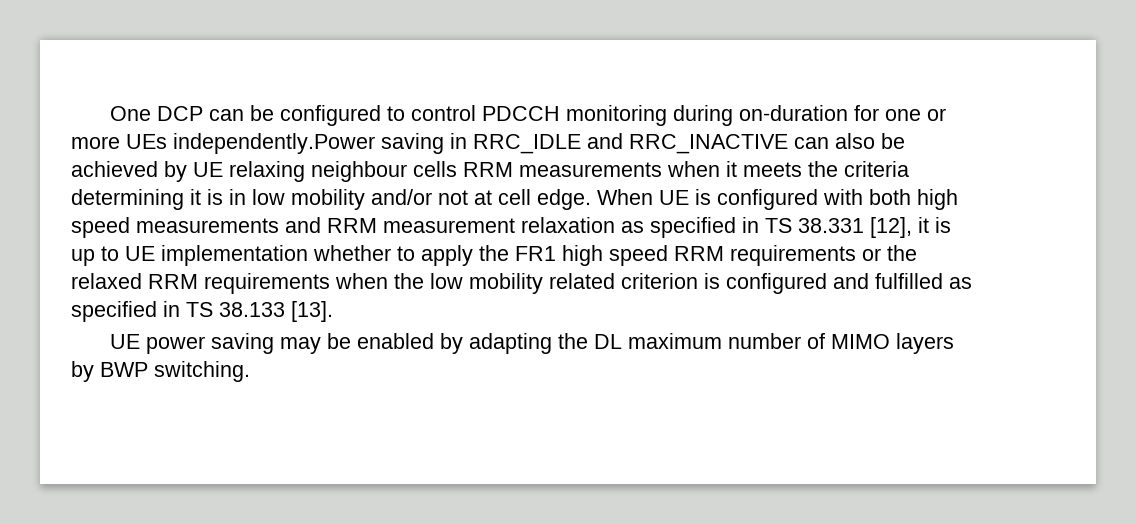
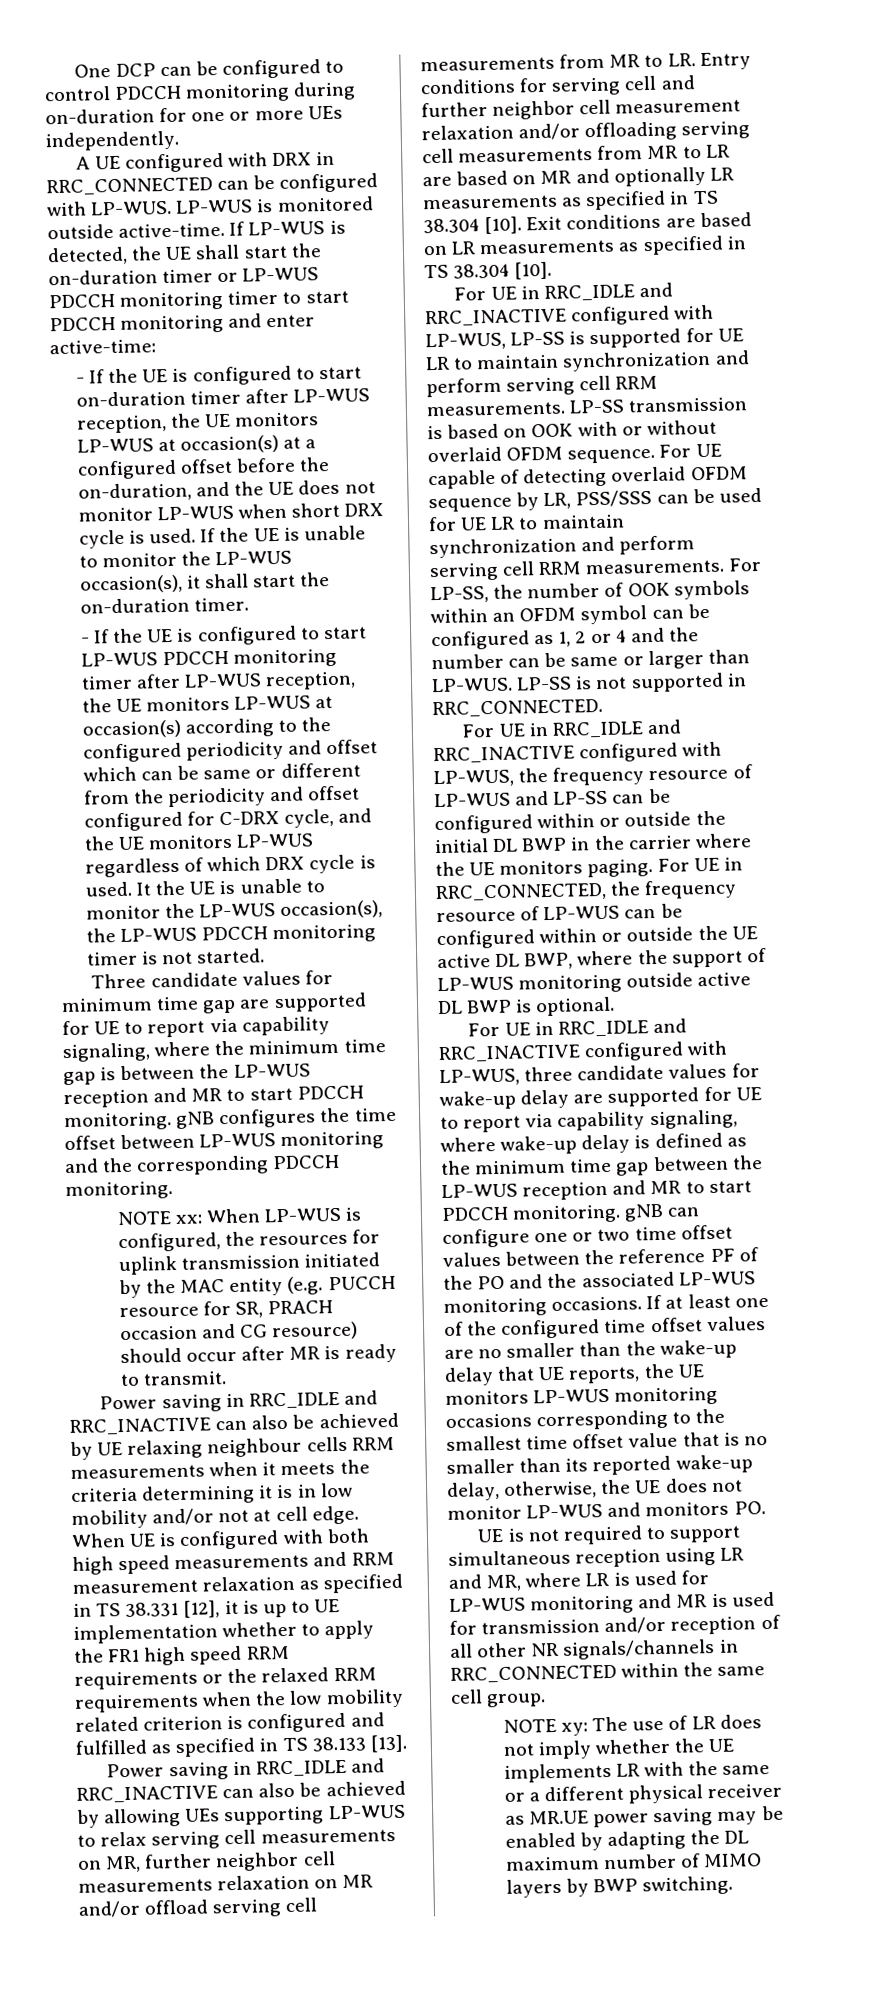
- One DCP can be configured to control PDCCH monitoring during on-duration for one or more UEs independently.Power saving in RRC_IDLE and RRC_INACTIVE can also be achieved by UE relaxing neighbour cells RRM measurements when it meets the criteria determining it is in low mobility and/or not at cell edge.
+ One DCP can be configured to control PDCCH monitoring during on-duration for one or more UEs independently.
+ A UE configured with DRX in RRC_CONNECTED can be configured with LP-WUS. LP-WUS is monitored outside active-time. If LP-WUS is detected, the UE shall start the on-duration timer or LP-WUS PDCCH monitoring timer to start PDCCH monitoring and enter active-time:
+ - If the UE is configured to start on-duration timer after LP-WUS reception, the UE monitors LP-WUS at occasion(s) at a configured offset before the on-duration, and the UE does not monitor LP-WUS when short DRX cycle is used. If the UE is unable to monitor the LP-WUS occasion(s), it shall start the on-duration timer.
+ - If the UE is configured to start LP-WUS PDCCH monitoring timer after LP-WUS reception, the UE monitors LP-WUS at occasion(s) according to the configured periodicity and offset which can be same or different from the periodicity and offset configured for C-DRX cycle, and the UE monitors LP-WUS regardless of which DRX cycle is used. It the UE is unable to monitor the LP-WUS occasion(s), the LP-WUS PDCCH monitoring timer is not started.
+ Three candidate values for minimum time gap are supported for UE to report via capability signaling, where the minimum time gap is between the LP-WUS reception and MR to start PDCCH monitoring. gNB configures the time offset between LP-WUS monitoring and the corresponding PDCCH monitoring.
+ NOTE xx: When LP-WUS is configured, the resources for uplink transmission initiated by the MAC entity (e.g. PUCCH resource for SR, PRACH occasion and CG resource) should occur after MR is ready to transmit.
+ Power saving in RRC_IDLE and RRC_INACTIVE can also be achieved by UE relaxing neighbour cells RRM measurements when it meets the criteria determining it is in low mobility and/or not at cell edge.
- UE power saving may be enabled by adapting the DL maximum number of MIMO layers by BWP switching.
+ Power saving in RRC_IDLE and RRC_INACTIVE can also be achieved by allowing UEs supporting LP-WUS to relax serving cell measurements on MR, further neighbor cell measurements relaxation on MR and/or offload serving cell measurements from MR to LR. Entry conditions for serving cell and further neighbor cell measurement relaxation and/or offloading serving cell measurements from MR to LR are based on MR and optionally LR measurements as specified in TS 38.304 [10]. Exit conditions are based on LR measurements as specified in TS 38.304 [10].
+ For UE in RRC_IDLE and RRC_INACTIVE configured with LP-WUS, LP-SS is supported for UE LR to maintain synchronization and perform serving cell RRM measurements. LP-SS transmission is based on OOK with or without overlaid OFDM sequence. For UE capable of detecting overlaid OFDM sequence by LR, PSS/SSS can be used for UE LR to maintain synchronization and perform serving cell RRM measurements. For LP-SS, the number of OOK symbols within an OFDM symbol can be configured as 1, 2 or 4 and the number can be same or larger than LP-WUS. LP-SS is not supported in RRC_CONNECTED.
+ For UE in RRC_IDLE and RRC_INACTIVE configured with LP-WUS, the frequency resource of LP-WUS and LP-SS can be configured within or outside the initial DL BWP in the carrier where the UE monitors paging. For UE in RRC_CONNECTED, the frequency resource of LP-WUS can be configured within or outside the UE active DL BWP, where the support of LP-WUS monitoring outside active DL BWP is optional.
+ For UE in RRC_IDLE and RRC_INACTIVE configured with LP-WUS, three candidate values for wake-up delay are supported for UE to report via capability signaling, where wake-up delay is defined as the minimum time gap between the LP-WUS reception and MR to start PDCCH monitoring. gNB can configure one or two time offset values between the reference PF of the PO and the associated LP-WUS monitoring occasions. If at least one of the configured time offset values are no smaller than the wake-up delay that UE reports, the UE monitors LP-WUS monitoring occasions corresponding to the smallest time offset value that is no smaller than its reported wake-up delay, otherwise, the UE does not monitor LP-WUS and monitors PO.
+ UE is not required to support simultaneous reception using LR and MR, where LR is used for LP-WUS monitoring and MR is used for transmission and/or reception of all other NR signals/channels in RRC_CONNECTED within the same cell group.
+ NOTE xy: The use of LR does not imply whether the UE implements LR with the same or a different physical receiver as MR.UE power saving may be enabled by adapting the DL maximum number of MIMO layers by BWP switching.

